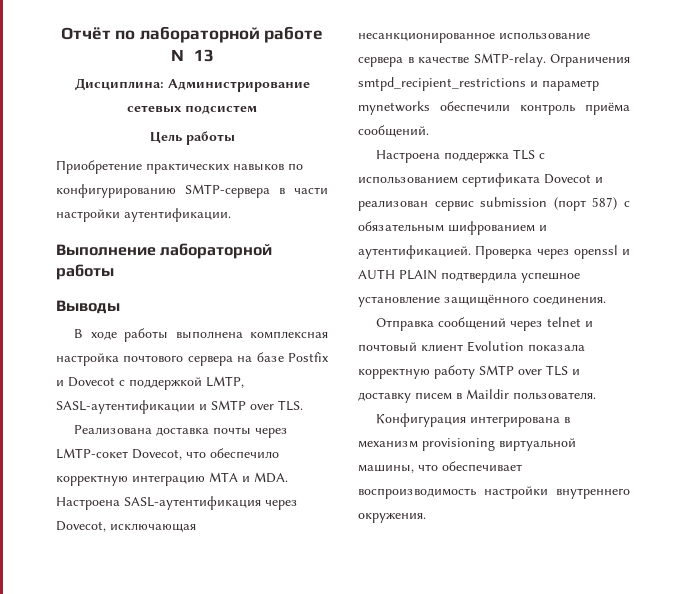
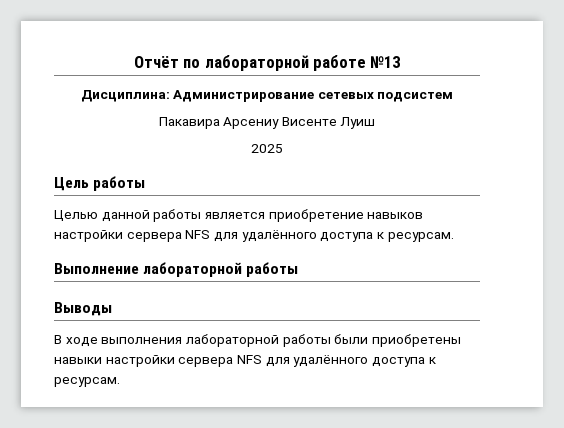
+ Пакавира Арсениу Висенте Луиш
+ 2025
  Цель работы
- Приобретение практических навыков по конфигурированию SMTP-сервера в части настройки аутентификации.
+ Целью данной работы является приобретение навыков настройки сервера NFS для удалённого доступа к ресурсам.
- В ходе работы выполнена комплексная настройка почтового сервера на базе Postfix и Dovecot с поддержкой LMTP, SASL-аутентификации и SMTP over TLS.
- Реализована доставка почты через LMTP-сокет Dovecot, что обеспечило корректную интеграцию MTA и MDA. Настроена SASL-аутентификация через Dovecot, исключающая несанкционированное использование сервера в качестве SMTP-relay. Ограничения smtpd_recipient_restrictions и параметр mynetworks обеспечили контроль приёма сообщений.
- Настроена поддержка TLS с использованием сертификата Dovecot и реализован сервис submission (порт 587) с обязательным шифрованием и аутентификацией. Проверка через openssl и AUTH PLAIN подтвердила успешное установление защищённого соединения.
- Отправка сообщений через telnet и почтовый клиент Evolution показала корректную работу SMTP over TLS и доставку писем в Maildir пользователя.
- Конфигурация интегрирована в механизм provisioning виртуальной машины, что обеспечивает воспроизводимость настройки внутреннего окружения.
+ В ходе выполнения лабораторной работы были приобретены навыки настройки сервера NFS для удалённого доступа к ресурсам.

